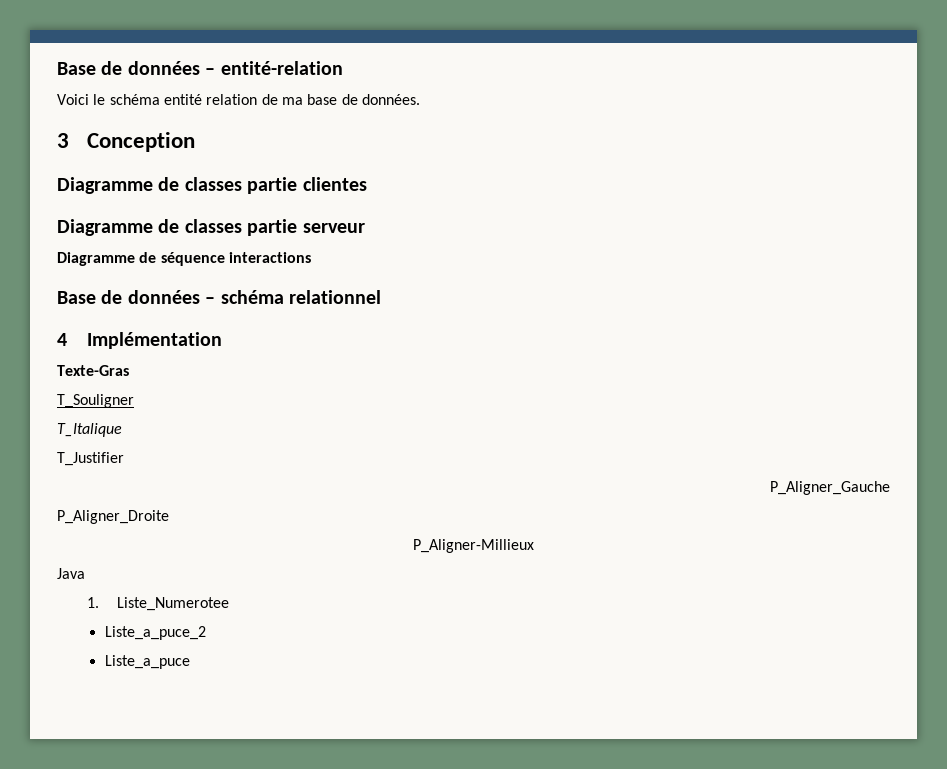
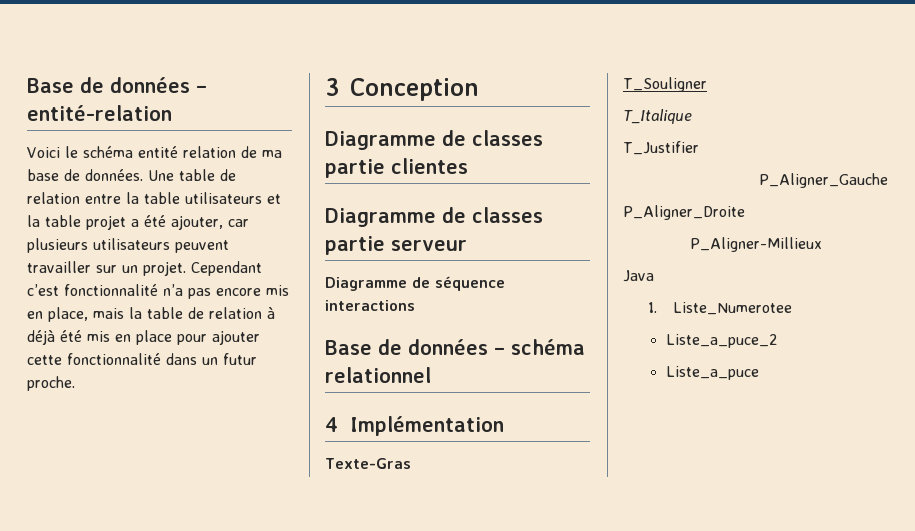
+ Une table de relation entre la table utilisateurs et la table projet a été ajouter, car plusieurs utilisateurs peuvent travailler sur un projet. Cependant c’est fonctionnalité n’a pas encore mis en place, mais la table de relation à déjà été mis en place pour ajouter cette fonctionnalité dans un futur proche.

